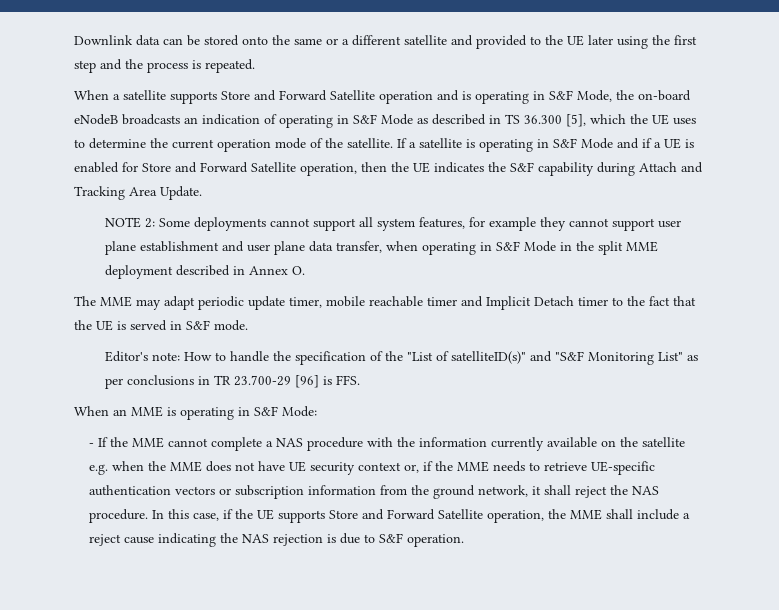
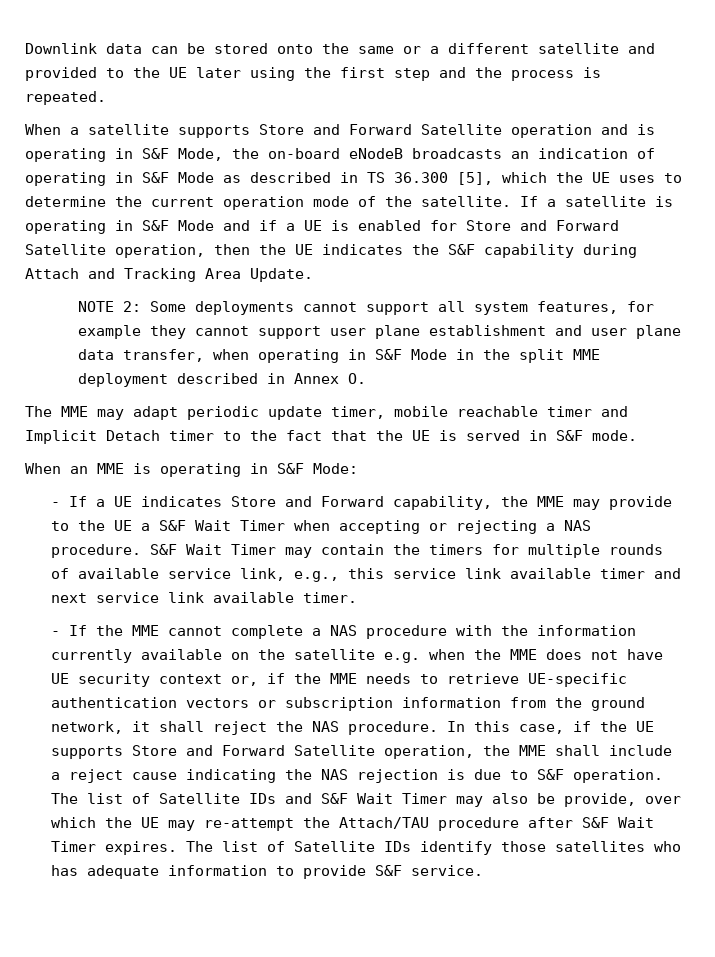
- Editor's note: How to handle the specification of the "List of satelliteID(s)" and "S&F Monitoring List" as per conclusions in TR 23.700-29 [96] is FFS.
+ - If a UE indicates Store and Forward capability, the MME may provide to the UE a S&F Wait Timer when accepting or rejecting a NAS procedure. S&F Wait Timer may contain the timers for multiple rounds of available service link, e.g., this service link available timer and next service link available timer.
+ The list of Satellite IDs and S&F Wait Timer may also be provide, over which the UE may re-attempt the Attach/TAU procedure after S&F Wait Timer expires. The list of Satellite IDs identify those satellites who has adequate information to provide S&F service.

